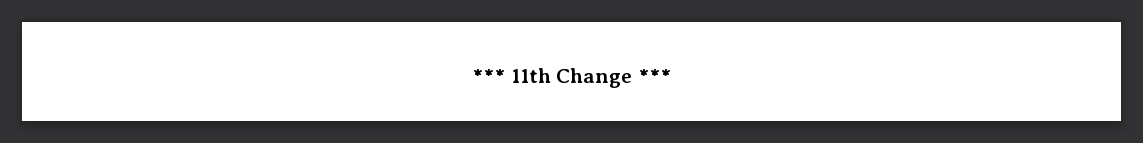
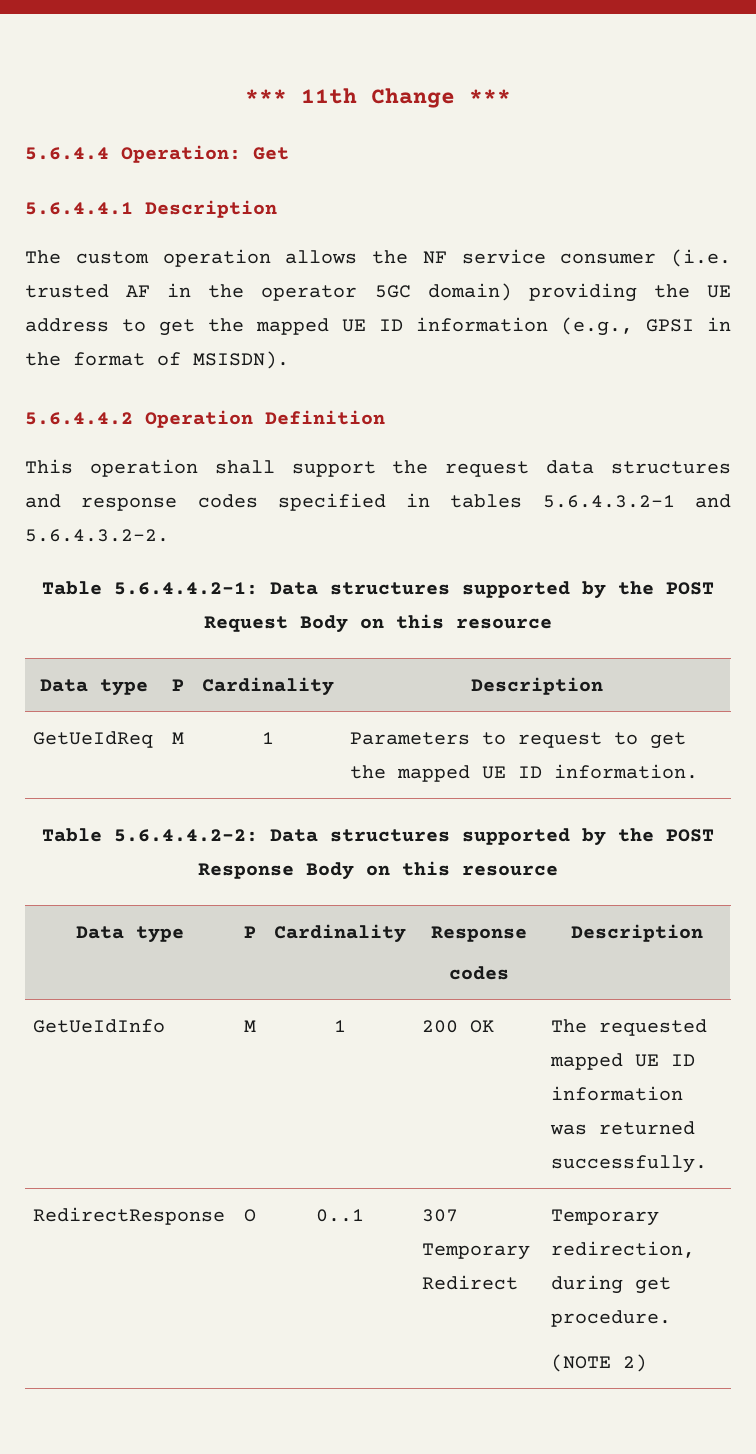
+ 5.6.4.4 Operation: Get
+ 5.6.4.4.1 Description
+ The custom operation allows the NF service consumer (i.e. trusted AF in the operator 5GC domain) providing the UE address to get the mapped UE ID information (e.g., GPSI in the format of MSISDN).
+ 5.6.4.4.2 Operation Definition
+ This operation shall support the request data structures and response codes specified in tables 5.6.4.3.2-1 and 5.6.4.3.2-2.
+ Table 5.6.4.4.2-1: Data structures supported by the POST Request Body on this resource
+ Data type | P | Cardinality | Description
+ GetUeIdReq | M | 1 | Parameters to request to get the mapped UE ID information.
+ Table 5.6.4.4.2-2: Data structures supported by the POST Response Body on this resource
+ Data type | P | Cardinality | Response
+ codes | Description
+ GetUeIdInfo | M | 1 | 200 OK | The requested mapped UE ID information was returned successfully.
+ RedirectResponse | O | 0..1 | 307 Temporary Redirect | Temporary redirection, during get procedure.
+ (NOTE 2)

